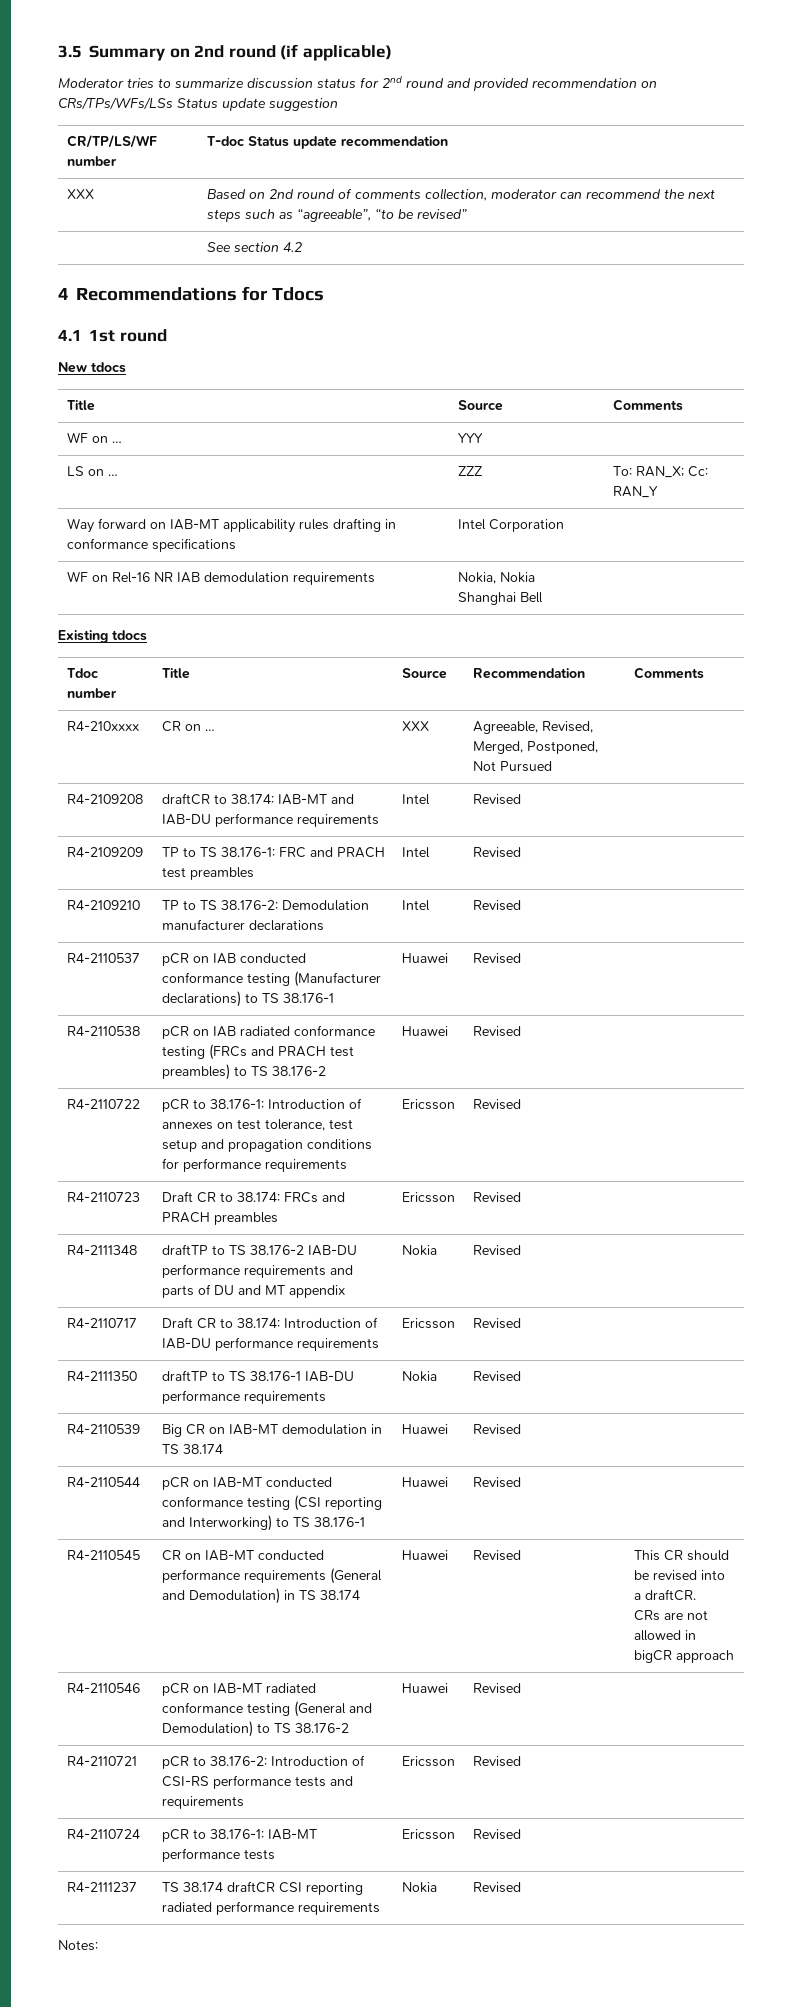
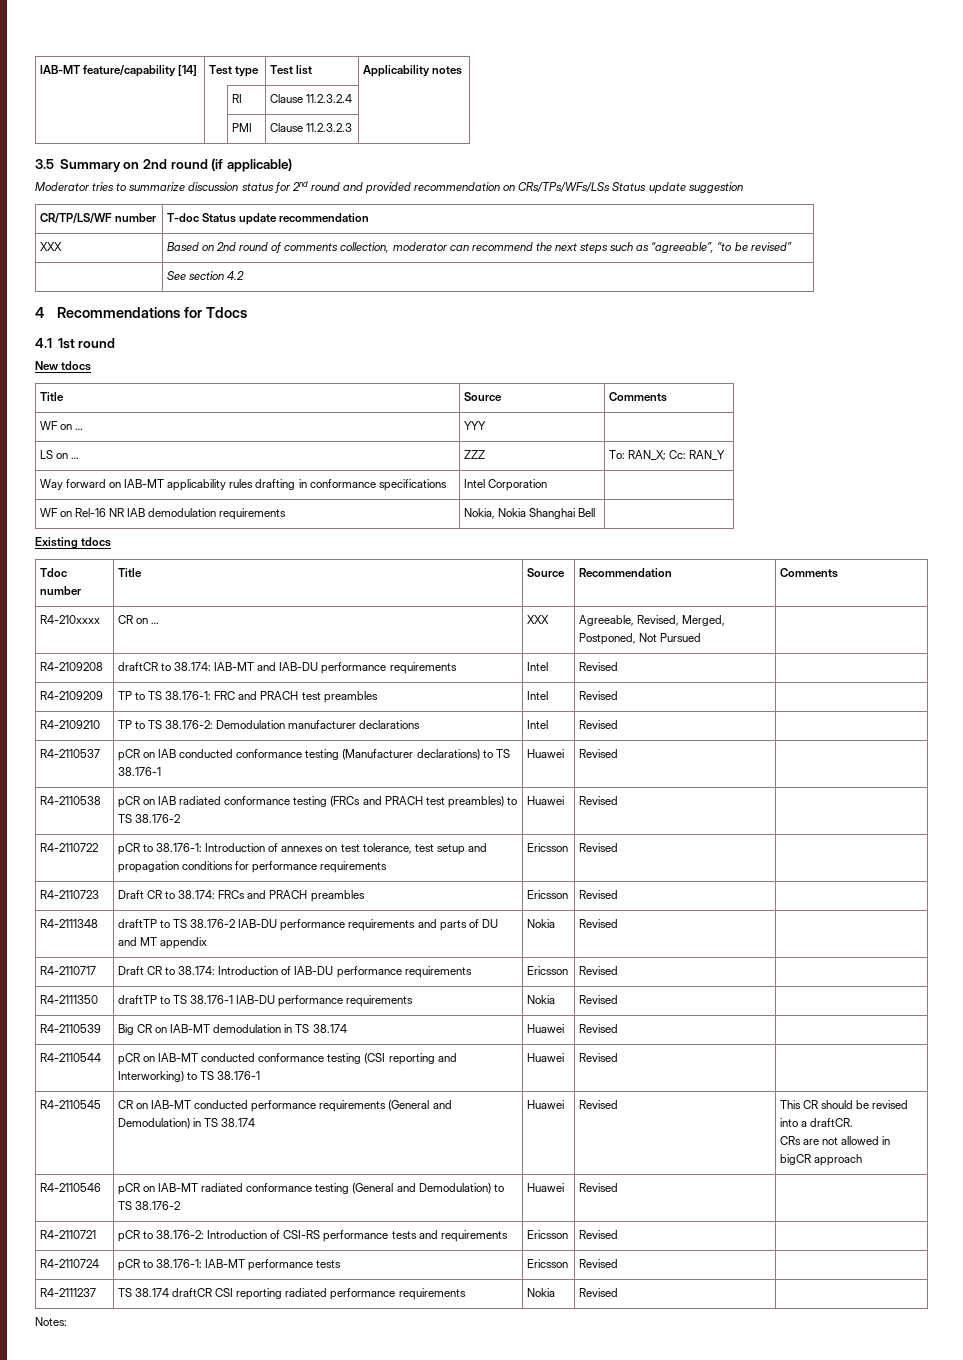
+ IAB-MT feature/capability [14] | Test type | Test list | Applicability notes
+ | | RI | Clause 11.2.3.2.4 |
+ | | PMI | Clause 11.2.3.2.3 |

